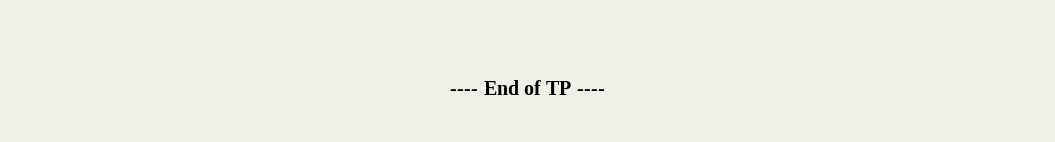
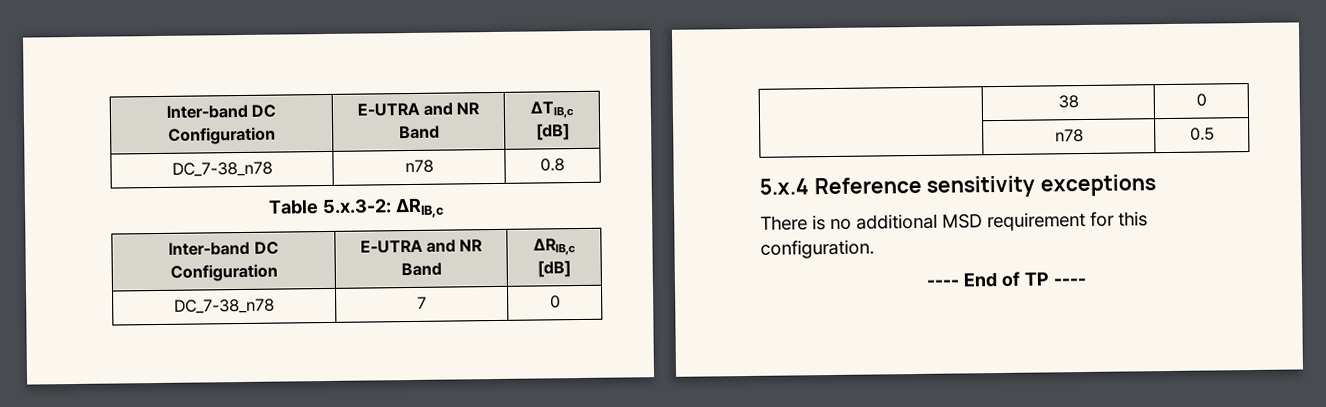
+ Inter-band DC Configuration | E-UTRA and NR Band | ΔTIB,c [dB]
+ DC_7-38_n78 | n78 | 0.8
+ Table 5.x.3-2: ΔRIB,c
+ Inter-band DC Configuration | E-UTRA and NR Band | ΔRIB,c [dB]
+ DC_7-38_n78 | 7 | 0
+ | 38 | 0
+ | n78 | 0.5
+ 5.x.4 Reference sensitivity exceptions
+ There is no additional MSD requirement for this configuration.

